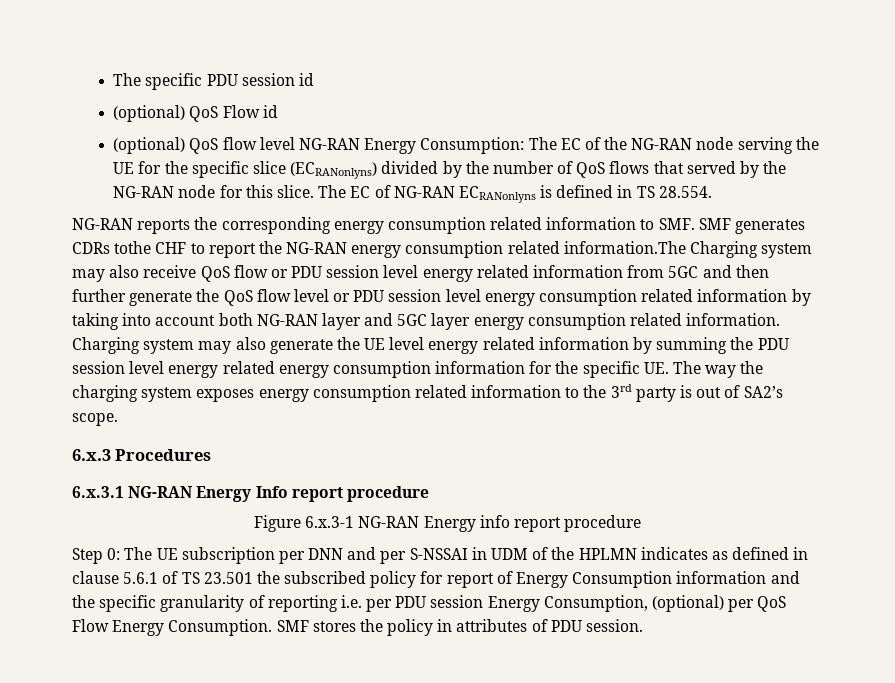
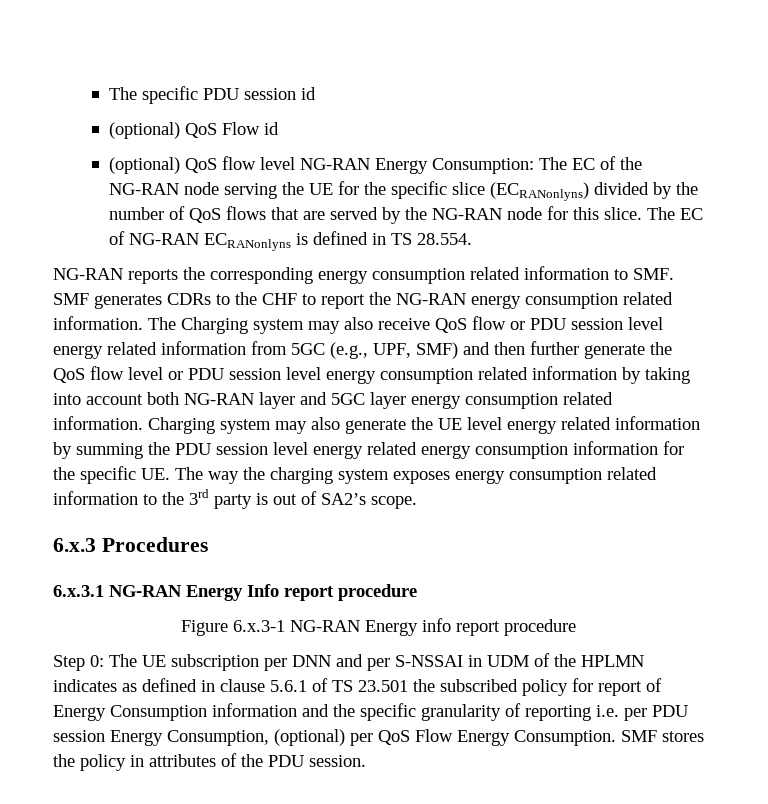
- (optional) QoS flow level NG-RAN Energy Consumption: The EC of the NG-RAN node serving the UE for the specific slice (ECRANonlyns) divided by the number of QoS flows that served by the NG-RAN node for this slice.
+ (optional) QoS flow level NG-RAN Energy Consumption: The EC of the NG-RAN node serving the UE for the specific slice (ECRANonlyns) divided by the number of QoS flows that are served by the NG-RAN node for this slice.
- NG-RAN reports the corresponding energy consumption related information to SMF. SMF generates CDRs tothe CHF to report the NG-RAN energy consumption related information.The Charging system may also receive QoS flow or PDU session level energy related information from 5GC and then further generate the QoS flow level or PDU session level energy consumption related information by taking into account both NG-RAN layer and 5GC layer energy consumption related information.
+ NG-RAN reports the corresponding energy consumption related information to SMF. SMF generates CDRs to the CHF to report the NG-RAN energy consumption related information. The Charging system may also receive QoS flow or PDU session level energy related information from 5GC (e.g., UPF, SMF) and then further generate the QoS flow level or PDU session level energy consumption related information by taking into account both NG-RAN layer and 5GC layer energy consumption related information.
- SMF stores the policy in attributes of PDU session.
+ SMF stores the policy in attributes of the PDU session.

